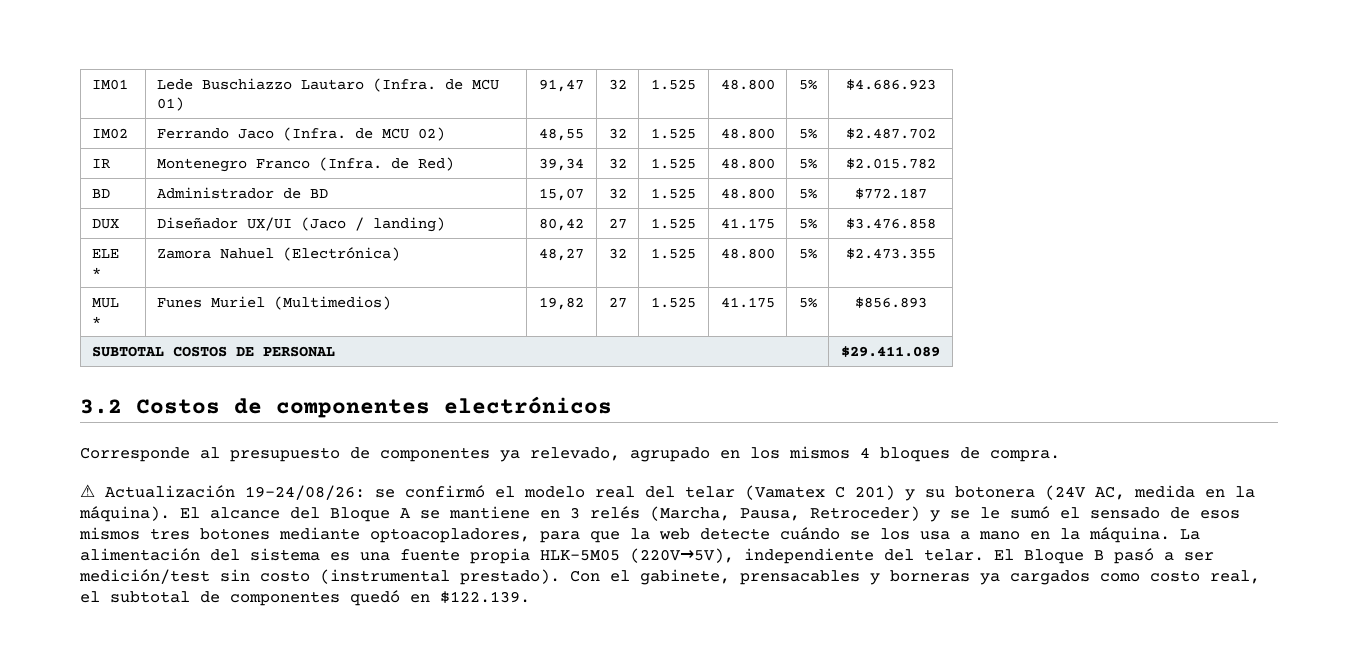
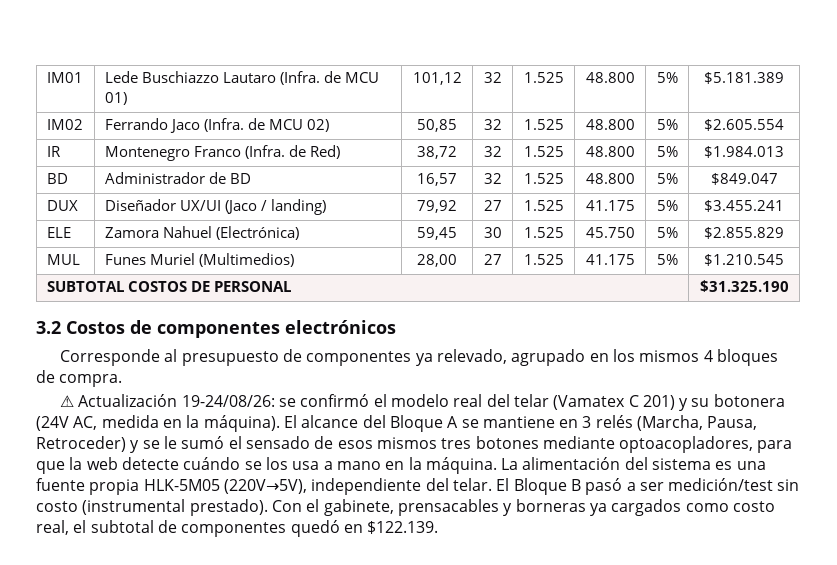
- IM01 | Lede Buschiazzo Lautaro (Infra. de MCU 01) | 91,47 | 32 | 1.525 | 48.800 | 5% | $4.686.923
+ IM01 | Lede Buschiazzo Lautaro (Infra. de MCU 01) | 101,12 | 32 | 1.525 | 48.800 | 5% | $5.181.389
- IM02 | Ferrando Jaco (Infra. de MCU 02) | 48,55 | 32 | 1.525 | 48.800 | 5% | $2.487.702
+ IM02 | Ferrando Jaco (Infra. de MCU 02) | 50,85 | 32 | 1.525 | 48.800 | 5% | $2.605.554
- IR | Montenegro Franco (Infra. de Red) | 39,34 | 32 | 1.525 | 48.800 | 5% | $2.015.782
+ IR | Montenegro Franco (Infra. de Red) | 38,72 | 32 | 1.525 | 48.800 | 5% | $1.984.013
- BD | Administrador de BD | 15,07 | 32 | 1.525 | 48.800 | 5% | $772.187
+ BD | Administrador de BD | 16,57 | 32 | 1.525 | 48.800 | 5% | $849.047
- DUX | Diseñador UX/UI (Jaco / landing) | 80,42 | 27 | 1.525 | 41.175 | 5% | $3.476.858
+ DUX | Diseñador UX/UI (Jaco / landing) | 79,92 | 27 | 1.525 | 41.175 | 5% | $3.455.241
- ELE * | Zamora Nahuel (Electrónica) | 48,27 | 32 | 1.525 | 48.800 | 5% | $2.473.355
+ ELE | Zamora Nahuel (Electrónica) | 59,45 | 30 | 1.525 | 45.750 | 5% | $2.855.829
- MUL * | Funes Muriel (Multimedios) | 19,82 | 27 | 1.525 | 41.175 | 5% | $856.893
+ MUL | Funes Muriel (Multimedios) | 28,00 | 27 | 1.525 | 41.175 | 5% | $1.210.545
- SUBTOTAL COSTOS DE PERSONAL | $29.411.089
+ SUBTOTAL COSTOS DE PERSONAL | $31.325.190

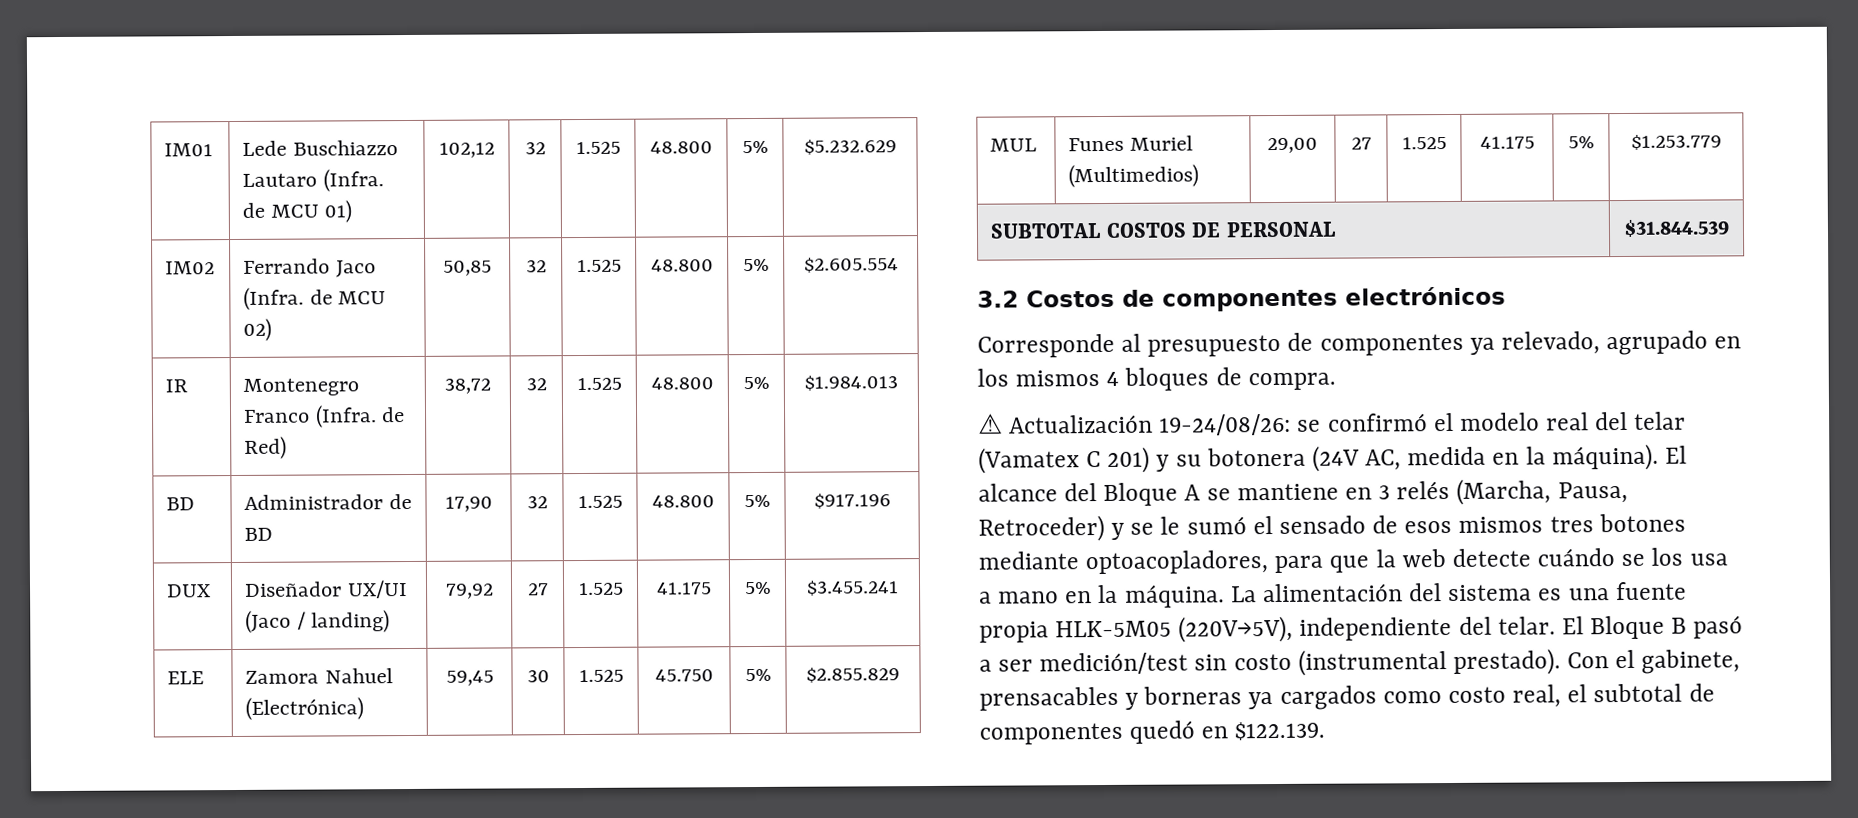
- IM01 | Lede Buschiazzo Lautaro (Infra. de MCU 01) | 101,12 | 32 | 1.525 | 48.800 | 5% | $5.181.389
+ IM01 | Lede Buschiazzo Lautaro (Infra. de MCU 01) | 102,12 | 32 | 1.525 | 48.800 | 5% | $5.232.629
- BD | Administrador de BD | 16,57 | 32 | 1.525 | 48.800 | 5% | $849.047
+ BD | Administrador de BD | 17,90 | 32 | 1.525 | 48.800 | 5% | $917.196
- MUL | Funes Muriel (Multimedios) | 28,00 | 27 | 1.525 | 41.175 | 5% | $1.210.545
+ MUL | Funes Muriel (Multimedios) | 29,00 | 27 | 1.525 | 41.175 | 5% | $1.253.779
- SUBTOTAL COSTOS DE PERSONAL | $31.325.190
+ SUBTOTAL COSTOS DE PERSONAL | $31.844.539

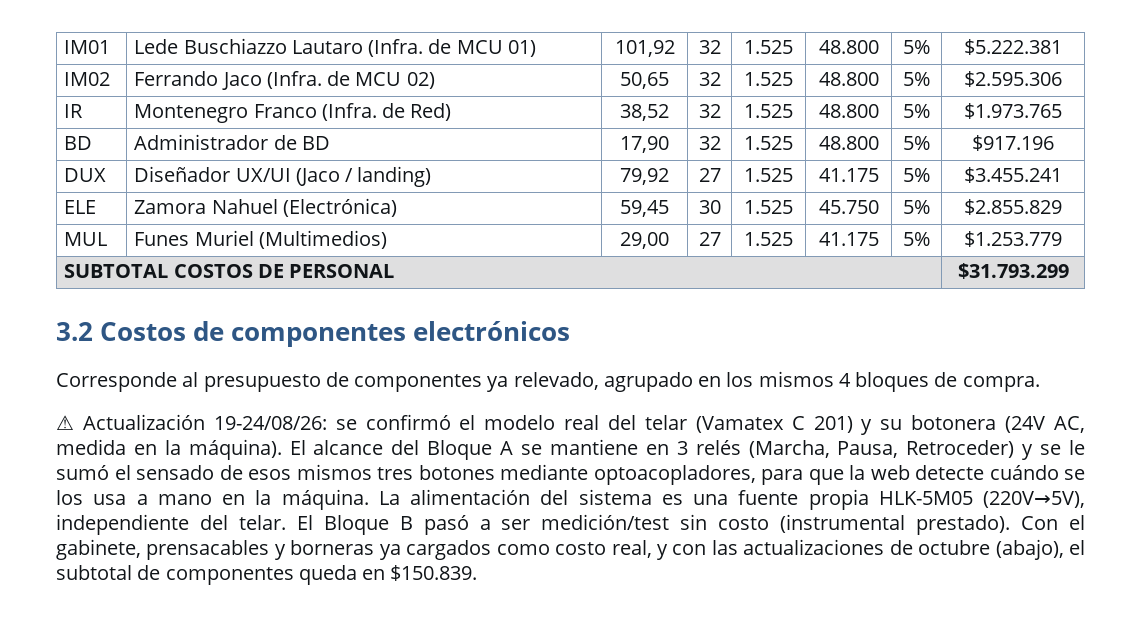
- IM01 | Lede Buschiazzo Lautaro (Infra. de MCU 01) | 102,12 | 32 | 1.525 | 48.800 | 5% | $5.232.629
+ IM01 | Lede Buschiazzo Lautaro (Infra. de MCU 01) | 101,92 | 32 | 1.525 | 48.800 | 5% | $5.222.381
- IM02 | Ferrando Jaco (Infra. de MCU 02) | 50,85 | 32 | 1.525 | 48.800 | 5% | $2.605.554
+ IM02 | Ferrando Jaco (Infra. de MCU 02) | 50,65 | 32 | 1.525 | 48.800 | 5% | $2.595.306
- IR | Montenegro Franco (Infra. de Red) | 38,72 | 32 | 1.525 | 48.800 | 5% | $1.984.013
+ IR | Montenegro Franco (Infra. de Red) | 38,52 | 32 | 1.525 | 48.800 | 5% | $1.973.765
- SUBTOTAL COSTOS DE PERSONAL | $31.844.539
+ SUBTOTAL COSTOS DE PERSONAL | $31.793.299
- Con el gabinete, prensacables y borneras ya cargados como costo real, el subtotal de componentes quedó en $122.139.
+ Con el gabinete, prensacables y borneras ya cargados como costo real, y con las actualizaciones de octubre (abajo), el subtotal de componentes queda en $150.839.

